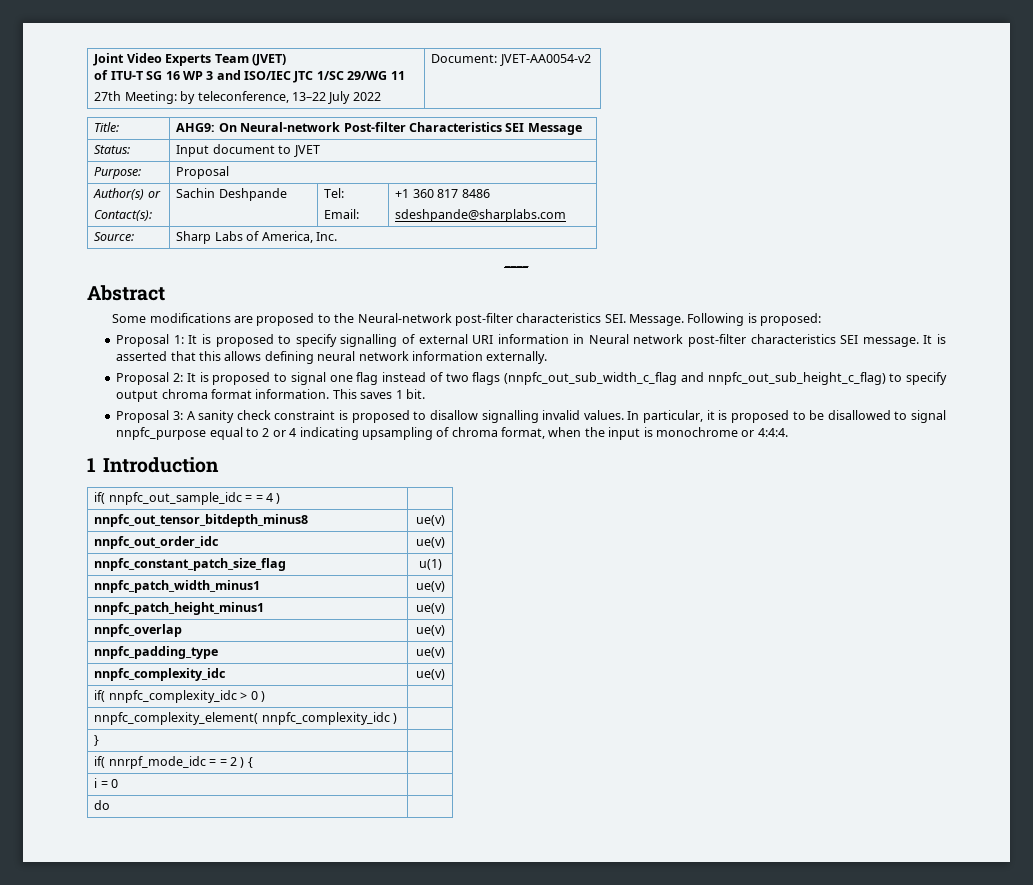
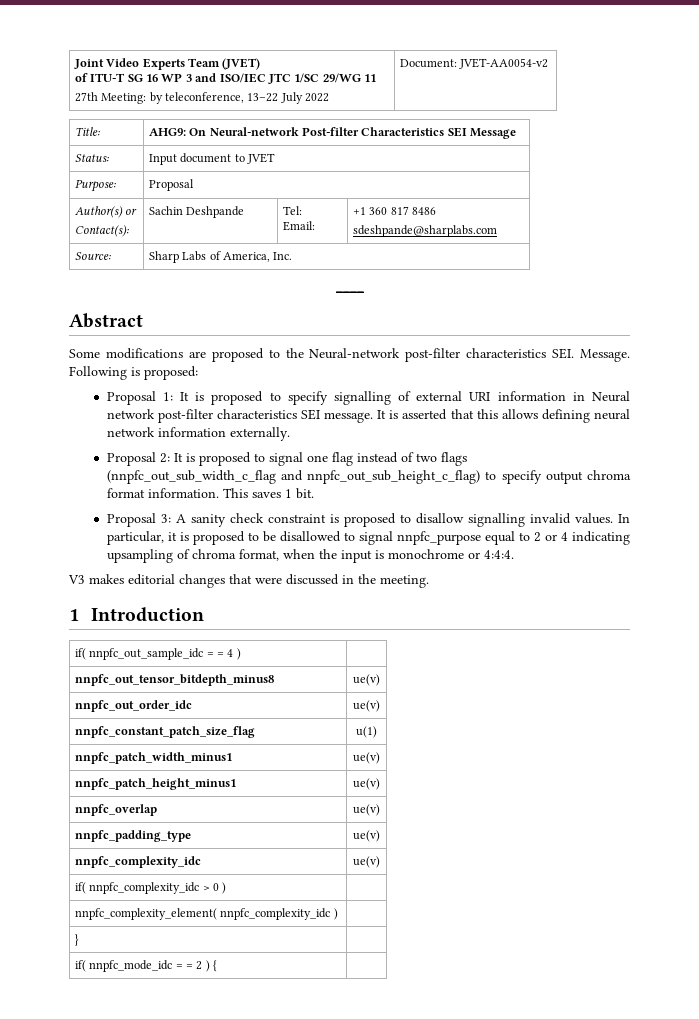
+ V3 makes editorial changes that were discussed in the meeting.
- if( nnrpf_mode_idc = = 2 ) { |
+ if( nnpfc_mode_idc = = 2 ) { |
- i = 0 |
- do |

